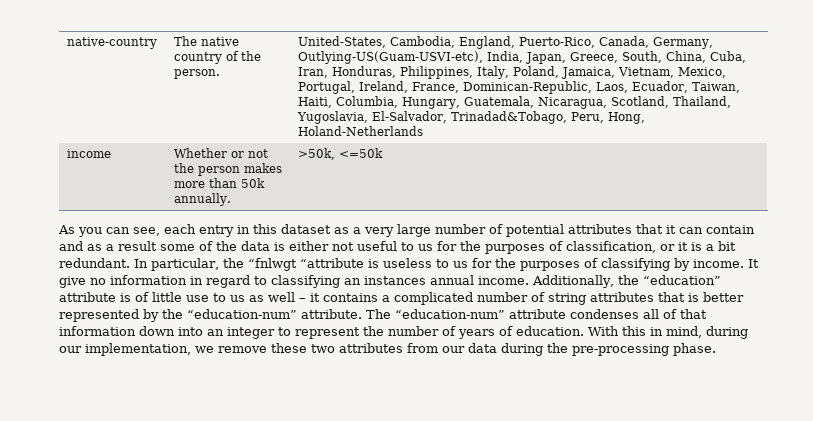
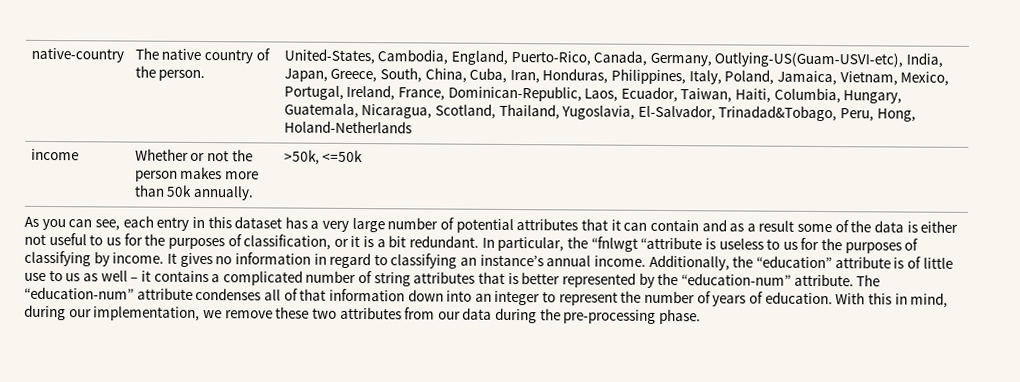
- As you can see, each entry in this dataset as a very large number of potential attributes that it can contain and as a result some of the data is either not useful to us for the purposes of classification, or it is a bit redundant.
+ As you can see, each entry in this dataset has a very large number of potential attributes that it can contain and as a result some of the data is either not useful to us for the purposes of classification, or it is a bit redundant.
- It give no information in regard to classifying an instances annual income.
+ It gives no information in regard to classifying an instance’s annual income.

